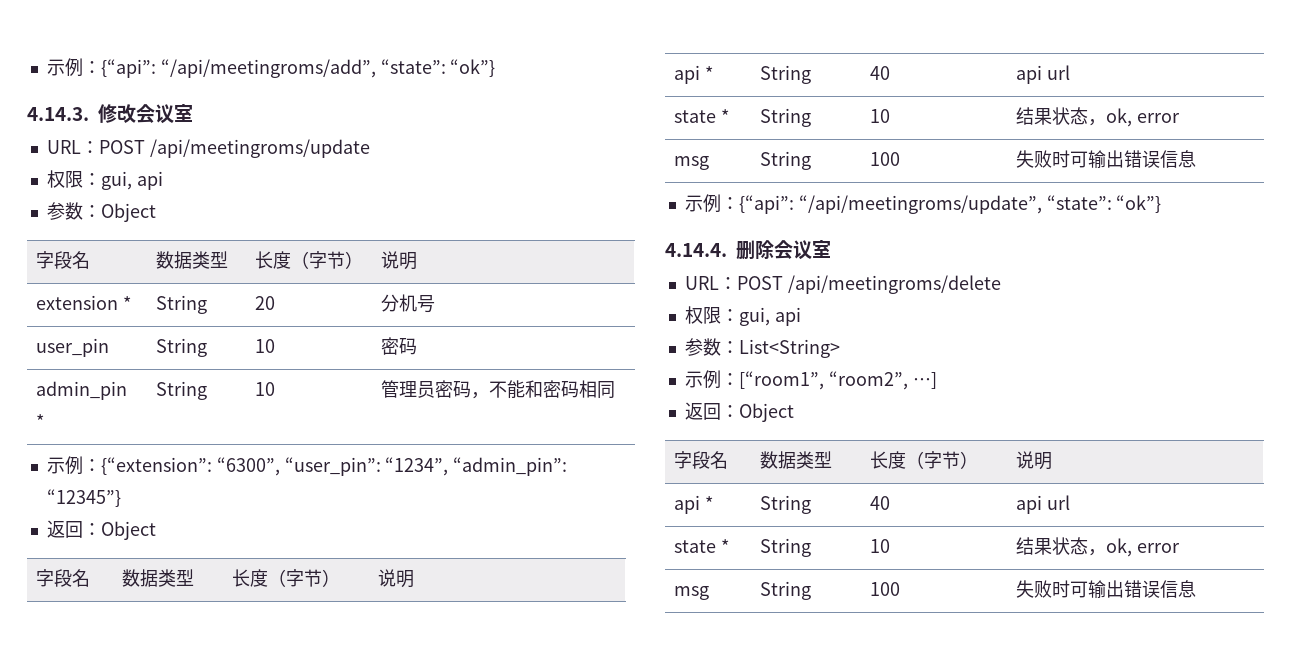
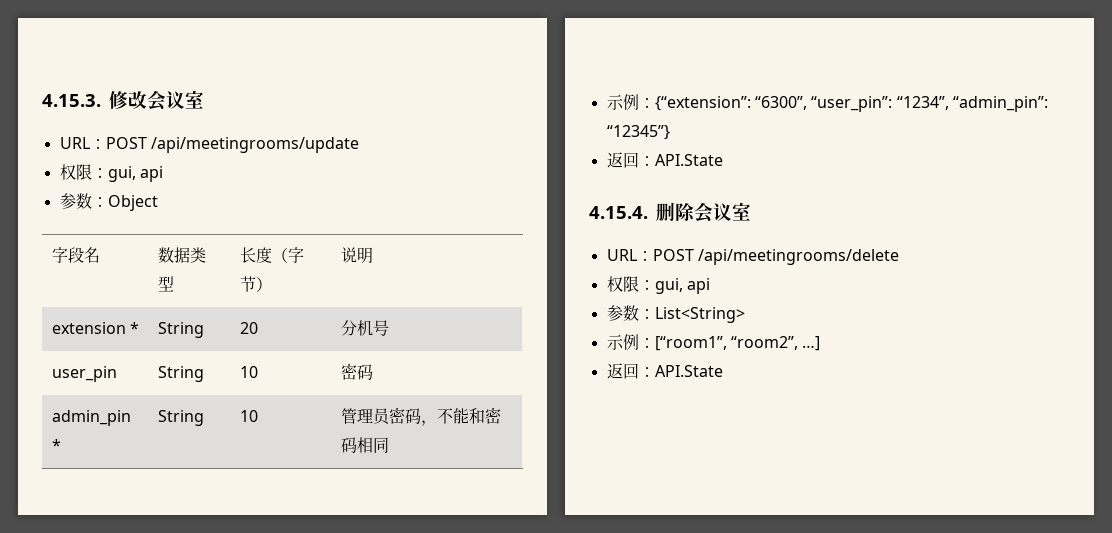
- 示例：{“api”: “/api/meetingroms/add”, “state”: “ok”}
- 4.14.3.修改会议室
+ 4.15.3.修改会议室
- URL：POST /api/meetingroms/update
+ URL：POST /api/meetingrooms/update
  示例：{“extension”: “6300”, “user_pin”: “1234”, “admin_pin”: “12345”}
- 返回：Object
- 字段名 | 数据类型 | 长度（字节） | 说明
- api * | String | 40 | api url
- state * | String | 10 | 结果状态，ok, error
- msg | String | 100 | 失败时可输出错误信息
- 示例：{“api”: “/api/meetingroms/update”, “state”: “ok”}
- 4.14.4.删除会议室
+ 返回：API.State
+ 4.15.4.删除会议室
- URL：POST /api/meetingroms/delete
+ URL：POST /api/meetingrooms/delete
  示例：[“room1”, “room2”, …]
- 返回：Object
- 字段名 | 数据类型 | 长度（字节） | 说明
- api * | String | 40 | api url
- state * | String | 10 | 结果状态，ok, error
- msg | String | 100 | 失败时可输出错误信息
+ 返回：API.State

